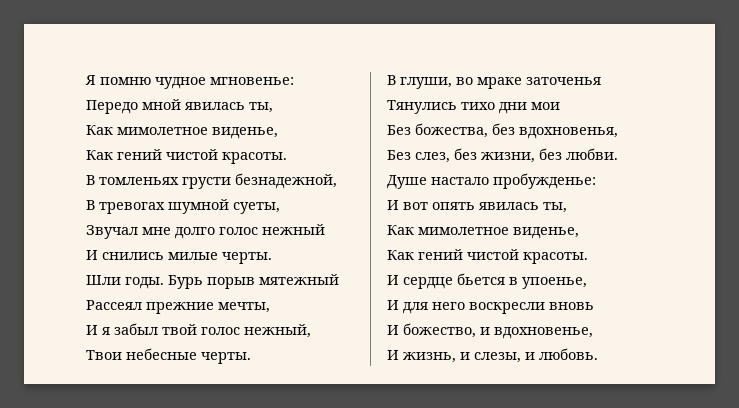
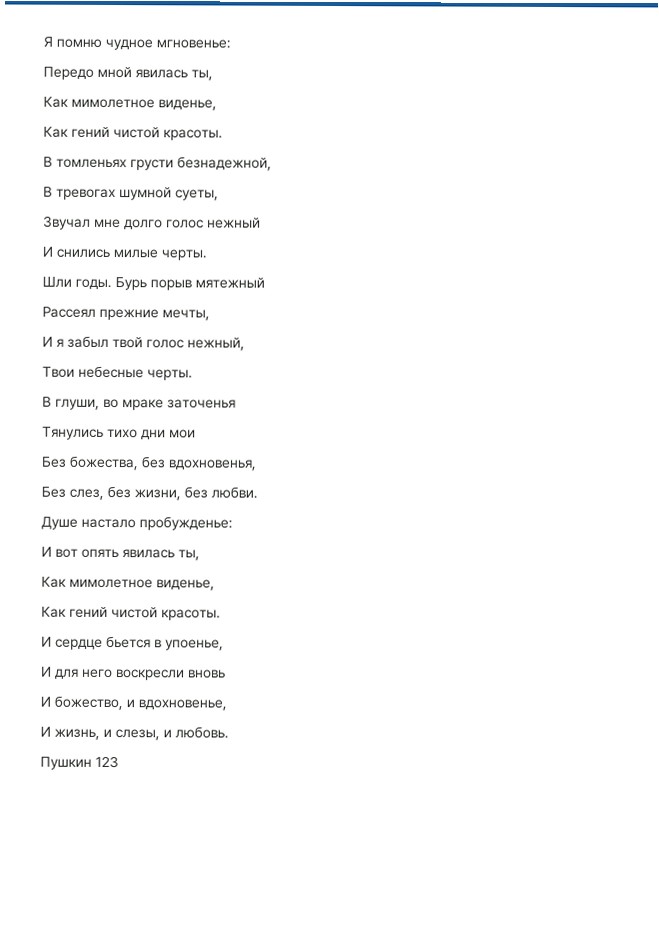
+ Пушкин 123

